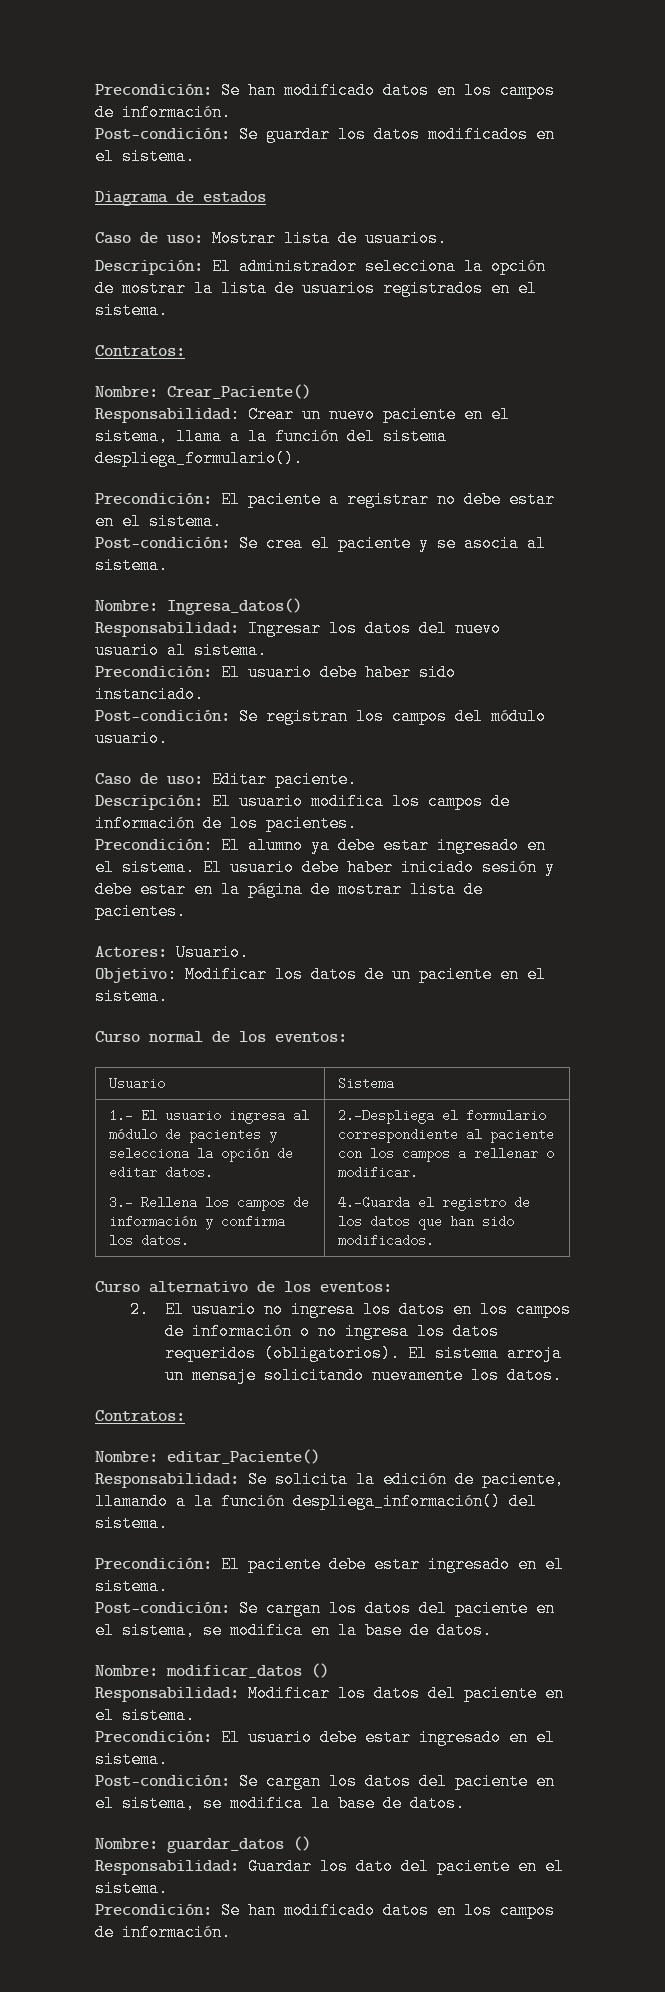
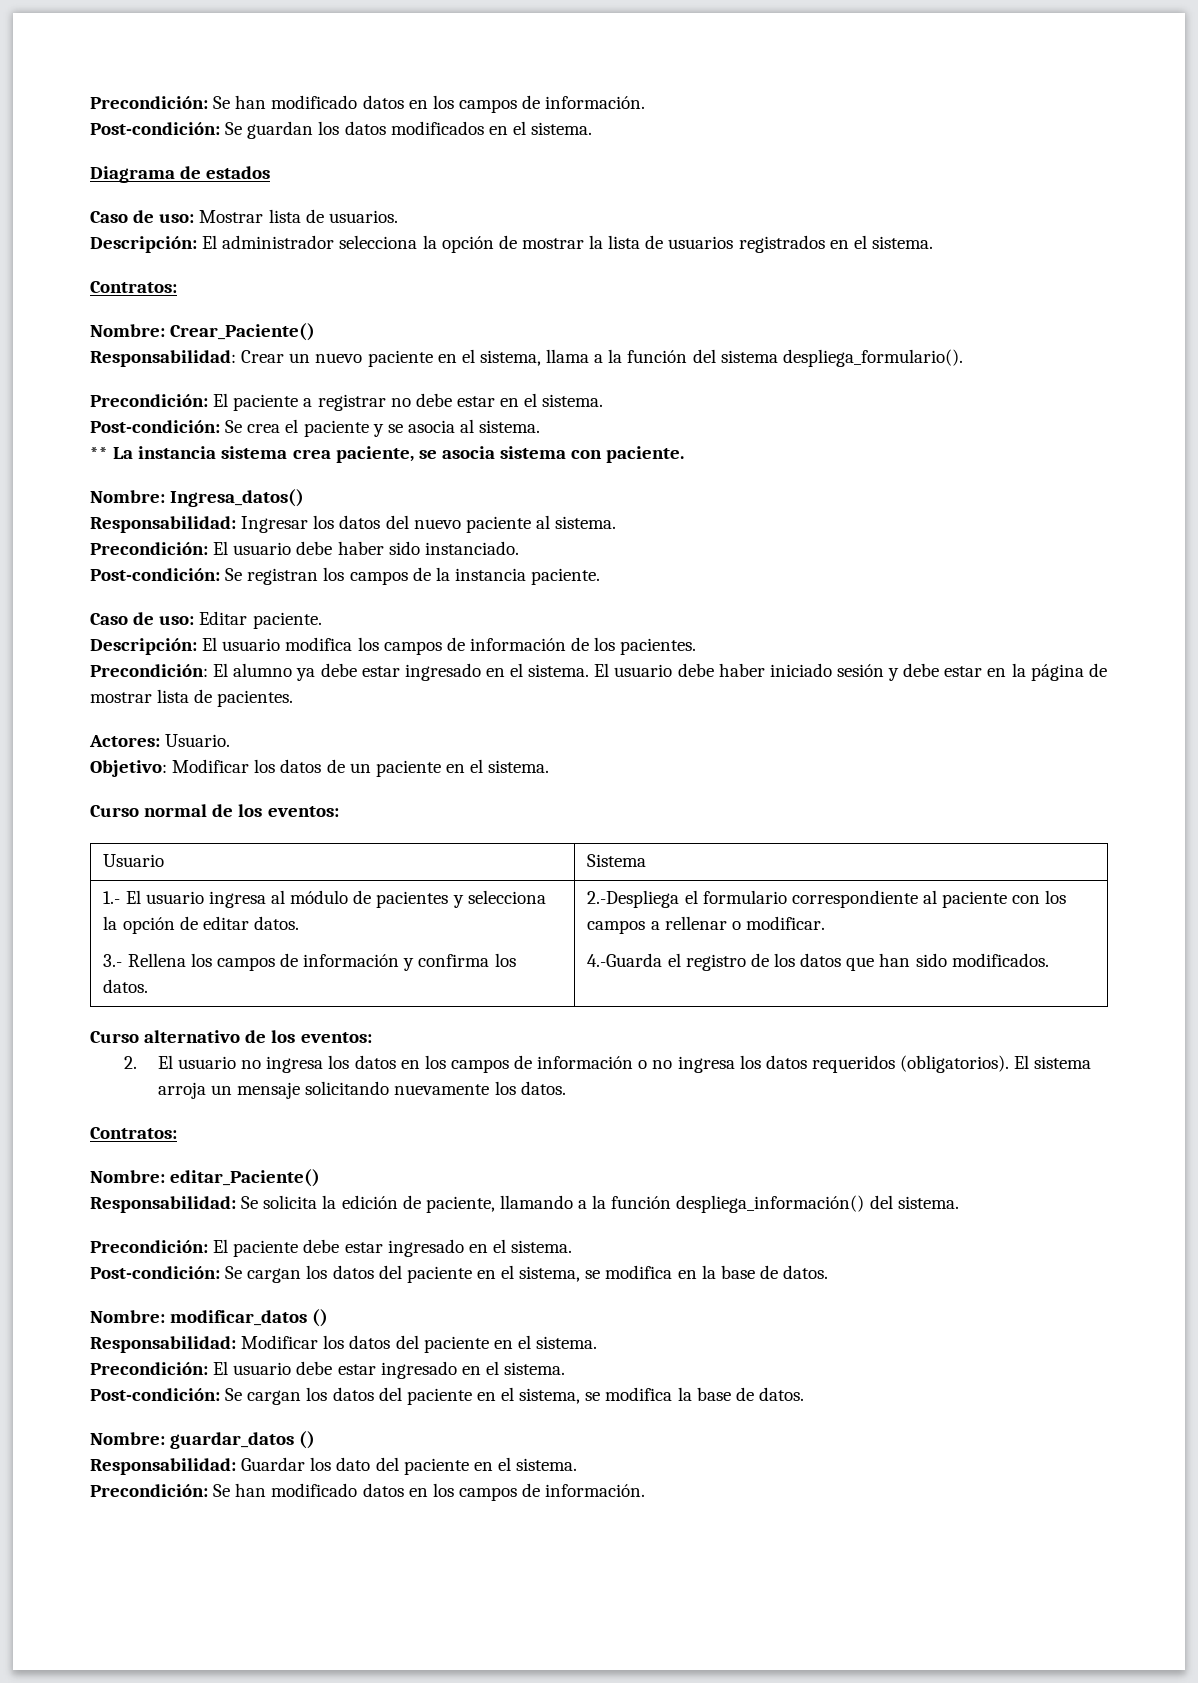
- Post-condición: Se guardar los datos modificados en el sistema.
+ Post-condición: Se guardan los datos modificados en el sistema.
+ ** La instancia sistema crea paciente, se asocia sistema con paciente.
- Responsabilidad: Ingresar los datos del nuevo usuario al sistema.
+ Responsabilidad: Ingresar los datos del nuevo paciente al sistema.
- Post-condición: Se registran los campos del módulo usuario.
+ Post-condición: Se registran los campos de la instancia paciente.

